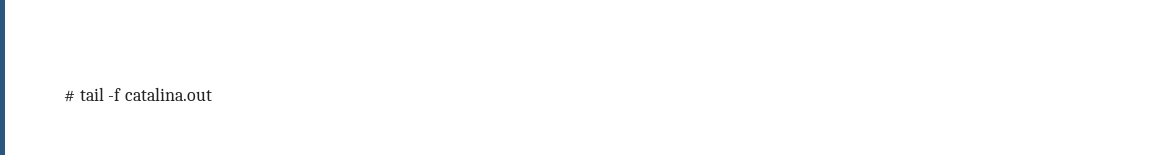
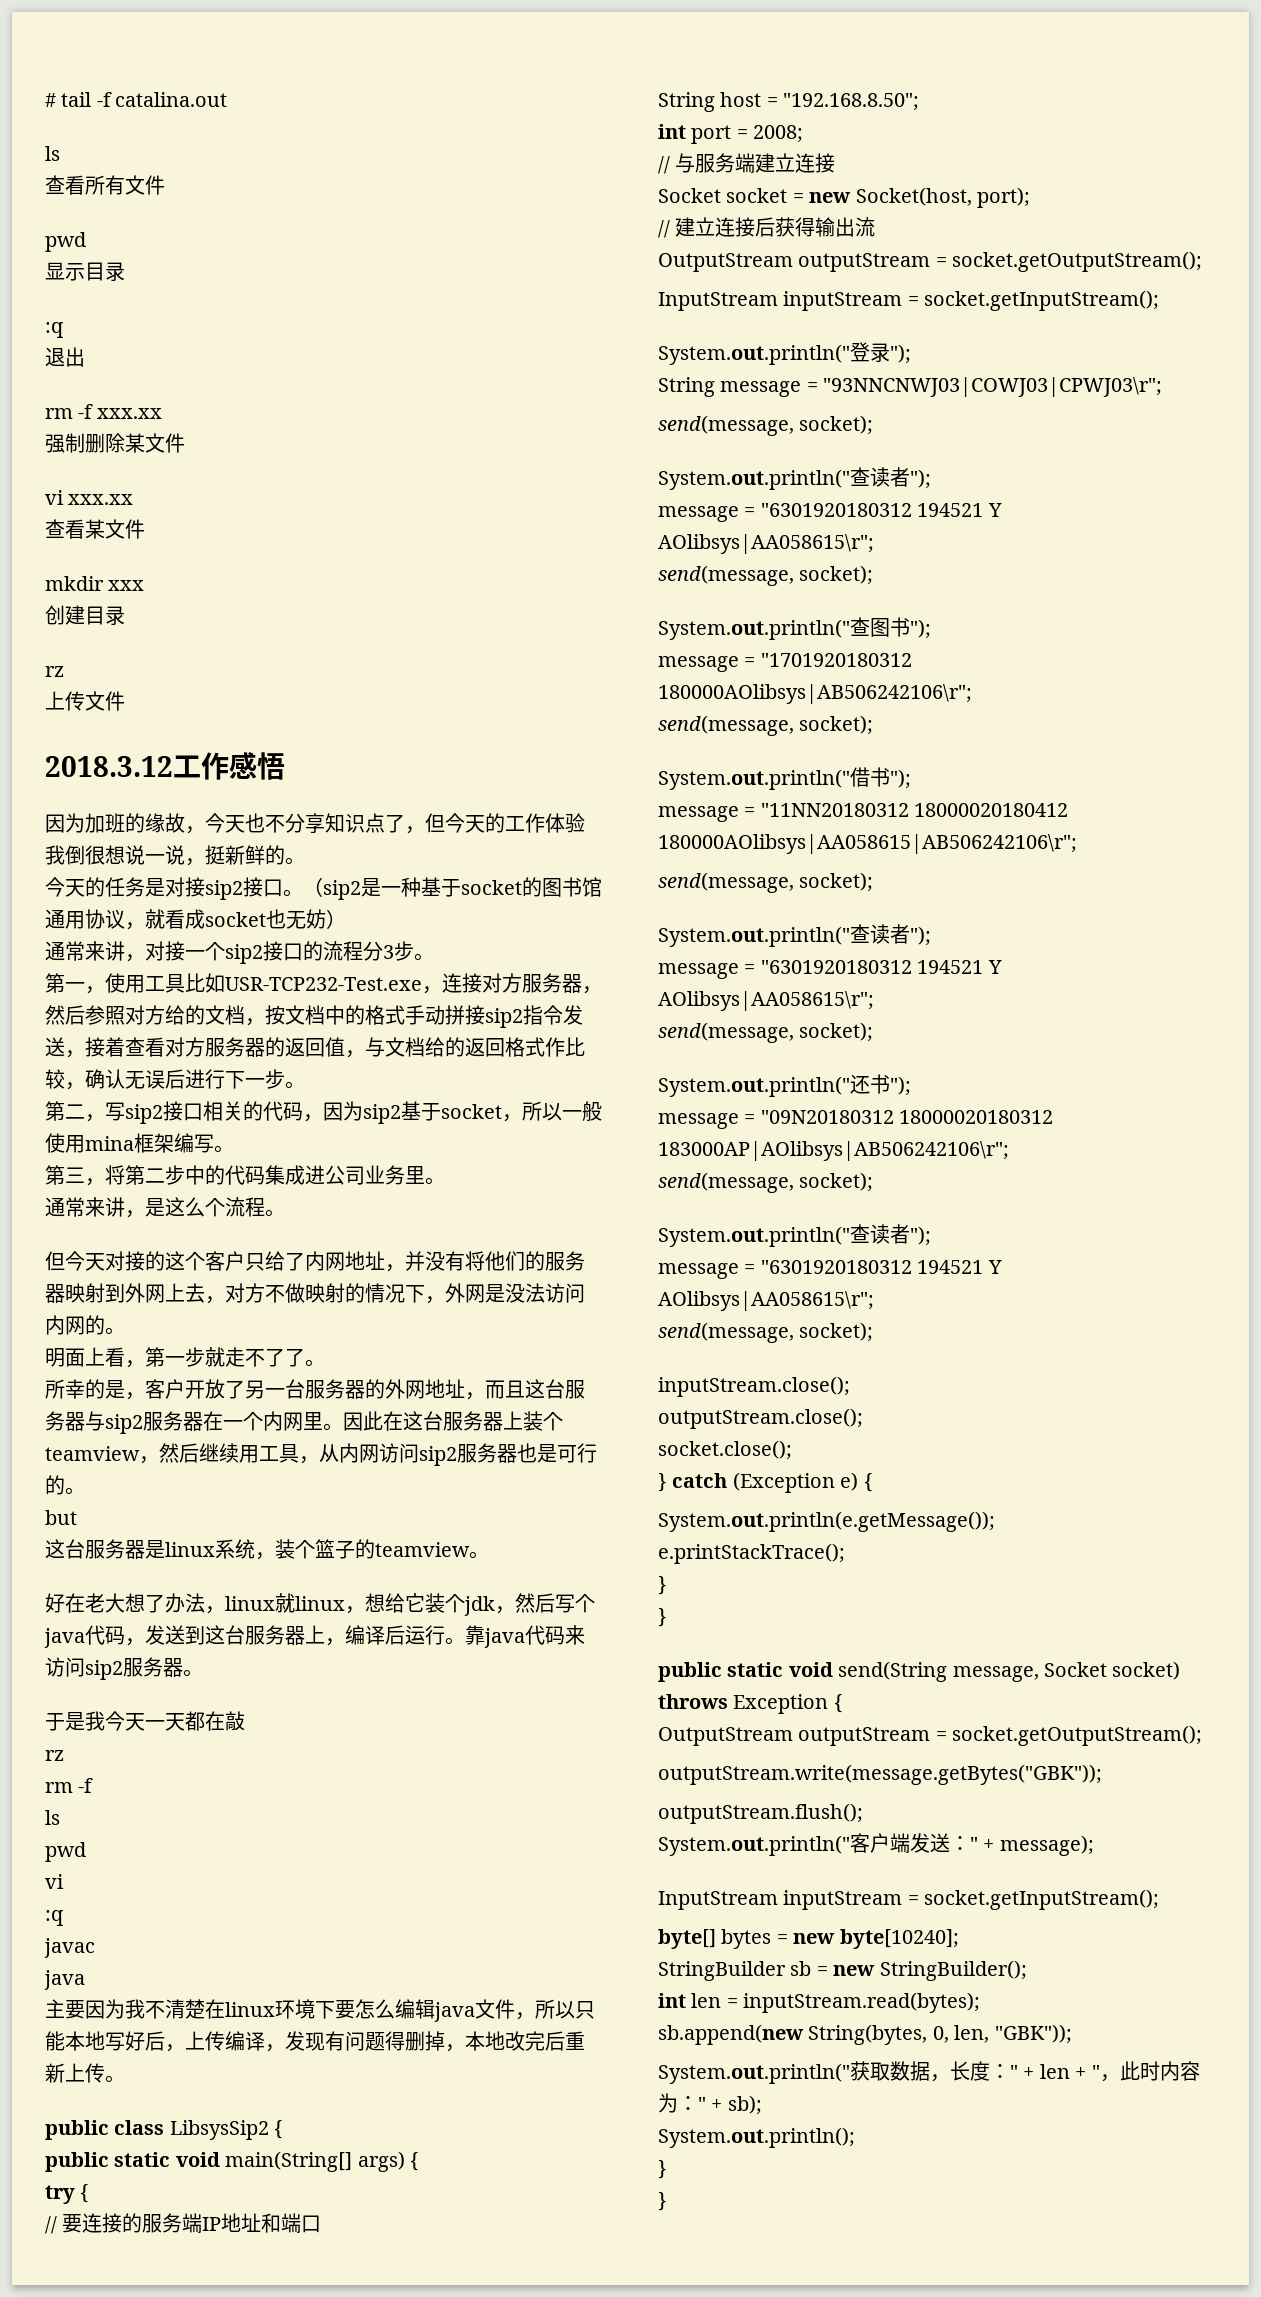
  # tail -f catalina.out
+ ls
+ 查看所有文件
+ pwd
+ 显示目录
+ :q
+ 退出
+ rm -f xxx.xx
+ 强制删除某文件
+ vi xxx.xx
+ 查看某文件
+ mkdir xxx
+ 创建目录
+ rz
+ 上传文件
+ 2018.3.12工作感悟
+ 因为加班的缘故，今天也不分享知识点了，但今天的工作体验我倒很想说一说，挺新鲜的。
+ 今天的任务是对接sip2接口。（sip2是一种基于socket的图书馆通用协议，就看成socket也无妨）
+ 通常来讲，对接一个sip2接口的流程分3步。
+ 第一，使用工具比如USR-TCP232-Test.exe，连接对方服务器，然后参照对方给的文档，按文档中的格式手动拼接sip2指令发送，接着查看对方服务器的返回值，与文档给的返回格式作比较，确认无误后进行下一步。
+ 第二，写sip2接口相关的代码，因为sip2基于socket，所以一般使用mina框架编写。
+ 第三，将第二步中的代码集成进公司业务里。
+ 通常来讲，是这么个流程。
+ 但今天对接的这个客户只给了内网地址，并没有将他们的服务器映射到外网上去，对方不做映射的情况下，外网是没法访问内网的。
+ 明面上看，第一步就走不了了。
+ 所幸的是，客户开放了另一台服务器的外网地址，而且这台服务器与sip2服务器在一个内网里。因此在这台服务器上装个teamview，然后继续用工具，从内网访问sip2服务器也是可行的。
+ but
+ 这台服务器是linux系统，装个篮子的teamview。
+ 好在老大想了办法，linux就linux，想给它装个jdk，然后写个java代码，发送到这台服务器上，编译后运行。靠java代码来访问sip2服务器。
+ 于是我今天一天都在敲
+ rz
+ rm -f
+ ls
+ pwd
+ vi
+ :q
+ javac
+ java
+ 主要因为我不清楚在linux环境下要怎么编辑java文件，所以只能本地写好后，上传编译，发现有问题得删掉，本地改完后重新上传。
+ public class LibsysSip2 {
+ public static void main(String[] args) {
+ try {
+ // 要连接的服务端IP地址和端口
+ String host = "192.168.8.50";
+ int port = 2008;
+ // 与服务端建立连接
+ Socket socket = new Socket(host, port);
+ // 建立连接后获得输出流
+ OutputStream outputStream = socket.getOutputStream();
+ InputStream inputStream = socket.getInputStream();
+ System.out.println("登录");
+ String message = "93NNCNWJ03|COWJ03|CPWJ03\r";
+ send(message, socket);
+ System.out.println("查读者");
+ message = "6301920180312 194521 Y AOlibsys|AA058615\r";
+ send(message, socket);
+ System.out.println("查图书");
+ message = "1701920180312 180000AOlibsys|AB506242106\r";
+ send(message, socket);
+ System.out.println("借书");
+ message = "11NN20180312 18000020180412 180000AOlibsys|AA058615|AB506242106\r";
+ send(message, socket);
+ System.out.println("查读者");
+ message = "6301920180312 194521 Y AOlibsys|AA058615\r";
+ send(message, socket);
+ System.out.println("还书");
+ message = "09N20180312 18000020180312 183000AP|AOlibsys|AB506242106\r";
+ send(message, socket);
+ System.out.println("查读者");
+ message = "6301920180312 194521 Y AOlibsys|AA058615\r";
+ send(message, socket);
+ inputStream.close();
+ outputStream.close();
+ socket.close();
+ } catch (Exception e) {
+ System.out.println(e.getMessage());
+ e.printStackTrace();
+ }
+ }
+ public static void send(String message, Socket socket) throws Exception {
+ OutputStream outputStream = socket.getOutputStream();
+ outputStream.write(message.getBytes("GBK"));
+ outputStream.flush();
+ System.out.println("客户端发送：" + message);
+ InputStream inputStream = socket.getInputStream();
+ byte[] bytes = new byte[10240];
+ StringBuilder sb = new StringBuilder();
+ int len = inputStream.read(bytes);
+ sb.append(new String(bytes, 0, len, "GBK"));
+ System.out.println("获取数据，长度：" + len + "，此时内容为：" + sb);
+ System.out.println();
+ }
+ }

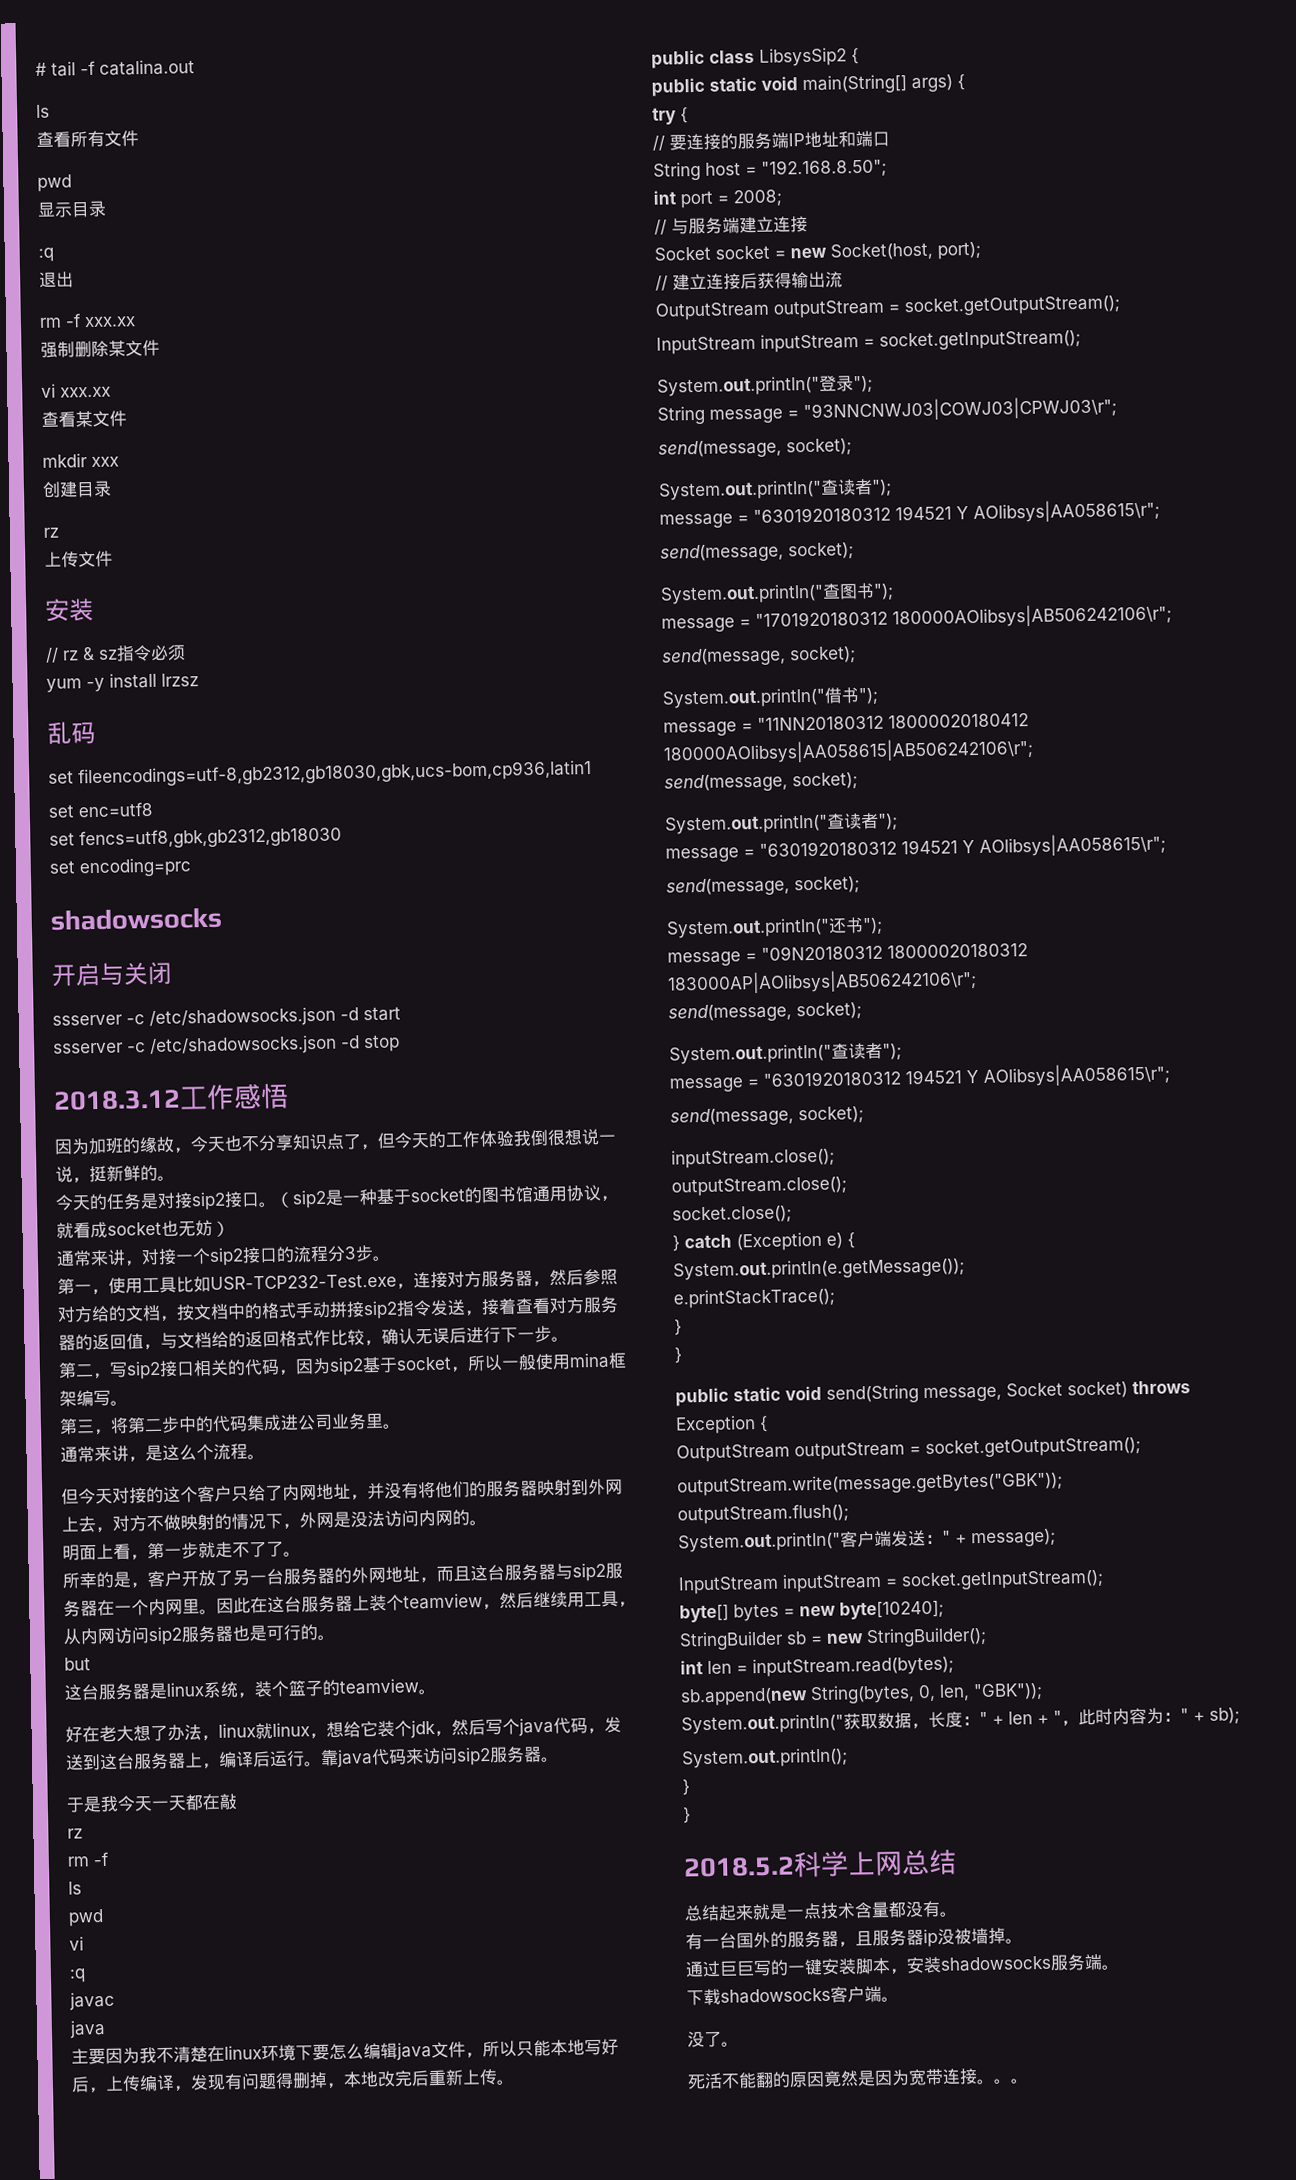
  上传文件
+ 安装
+ // rz & sz指令必须
+ yum -y install lrzsz
+ 乱码
+ set fileencodings=utf-8,gb2312,gb18030,gbk,ucs-bom,cp936,latin1
+ set enc=utf8
+ set fencs=utf8,gbk,gb2312,gb18030
+ set encoding=prc
+ shadowsocks
+ 开启与关闭
+ ssserver -c /etc/shadowsocks.json -d start
+ ssserver -c /etc/shadowsocks.json -d stop
+ 2018.5.2科学上网总结
+ 总结起来就是一点技术含量都没有。
+ 有一台国外的服务器，且服务器ip没被墙掉。
+ 通过巨巨写的一键安装脚本，安装shadowsocks服务端。
+ 下载shadowsocks客户端。
+ 没了。
+ 死活不能翻的原因竟然是因为宽带连接。。。

